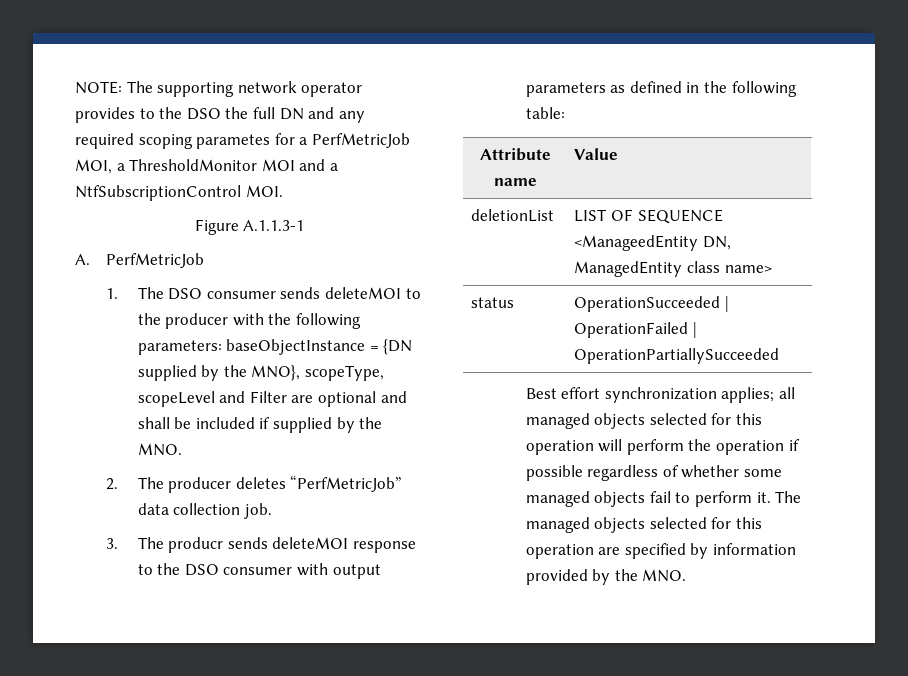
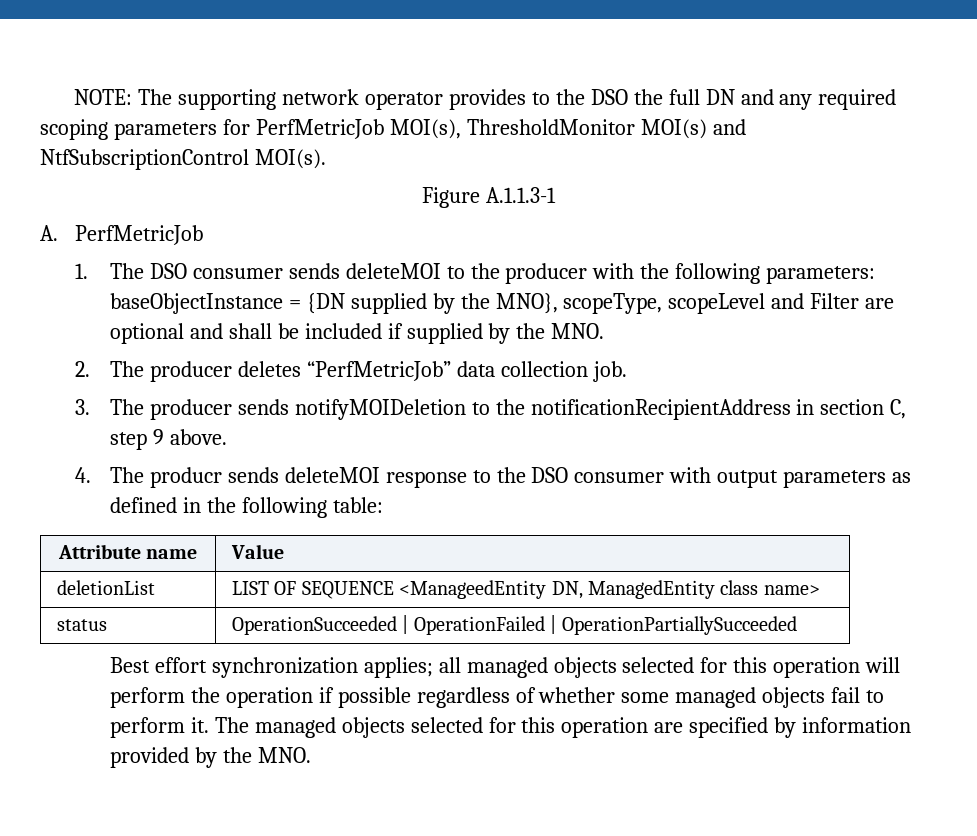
- NOTE: The supporting network operator provides to the DSO the full DN and any required scoping parametes for a PerfMetricJob MOI, a ThresholdMonitor MOI and a NtfSubscriptionControl MOI.
+ NOTE: The supporting network operator provides to the DSO the full DN and any required scoping parameters for PerfMetricJob MOI(s), ThresholdMonitor MOI(s) and NtfSubscriptionControl MOI(s).
- 3. The producr sends deleteMOI response to the DSO consumer with output parameters as defined in the following table:
+ 3. The producer sends notifyMOIDeletion to the notificationRecipientAddress in section C, step 9 above.
+ 4. The producr sends deleteMOI response to the DSO consumer with output parameters as defined in the following table:

